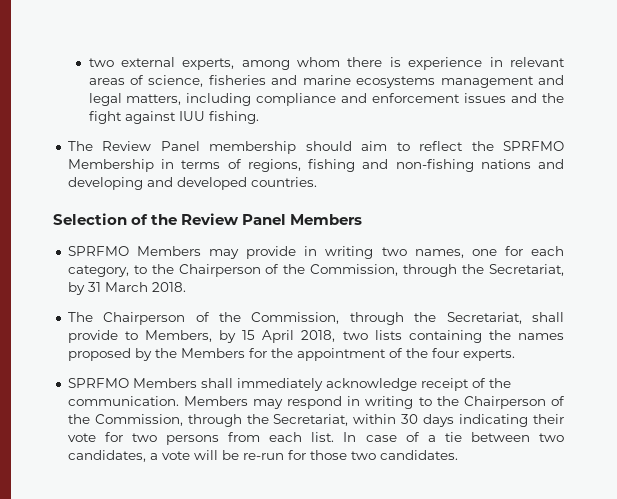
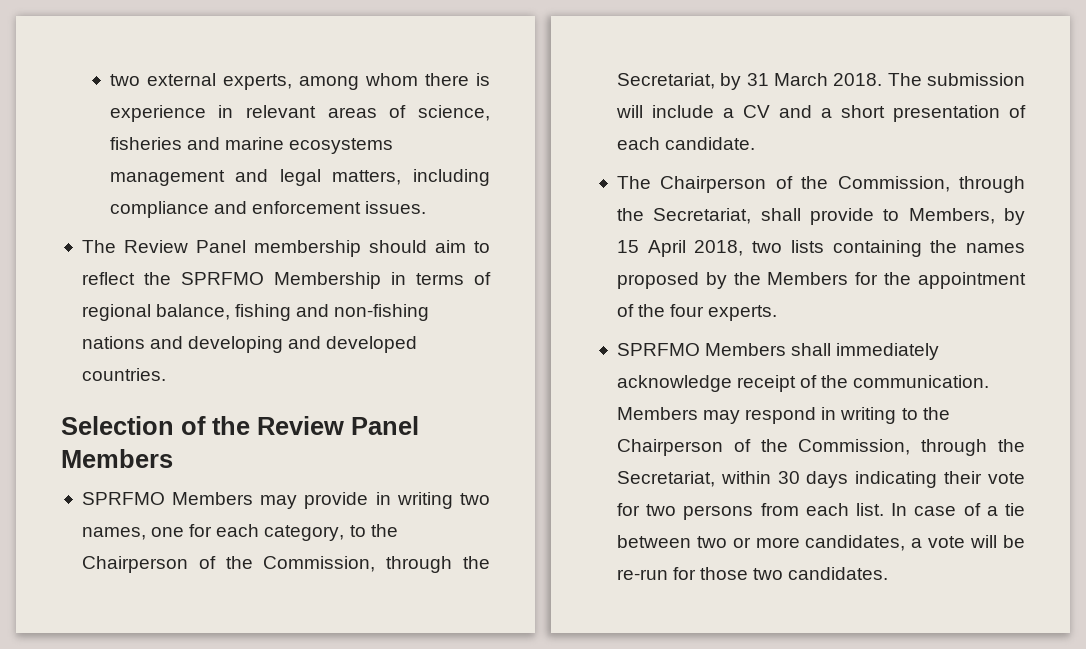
- two external experts, among whom there is experience in relevant areas of science, fisheries and marine ecosystems management and legal matters, including compliance and enforcement issues and the fight against IUU fishing.
+ two external experts, among whom there is experience in relevant areas of science, fisheries and marine ecosystems management and legal matters, including compliance and enforcement issues.
- The Review Panel membership should aim to reflect the SPRFMO Membership in terms of regions, fishing and non-fishing nations and developing and developed countries.
+ The Review Panel membership should aim to reflect the SPRFMO Membership in terms of regional balance, fishing and non-fishing nations and developing and developed countries.
+ The submission will include a CV and a short presentation of each candidate.
- In case of a tie between two candidates, a vote will be re-run for those two candidates.
+ In case of a tie between two or more candidates, a vote will be re-run for those two candidates.

